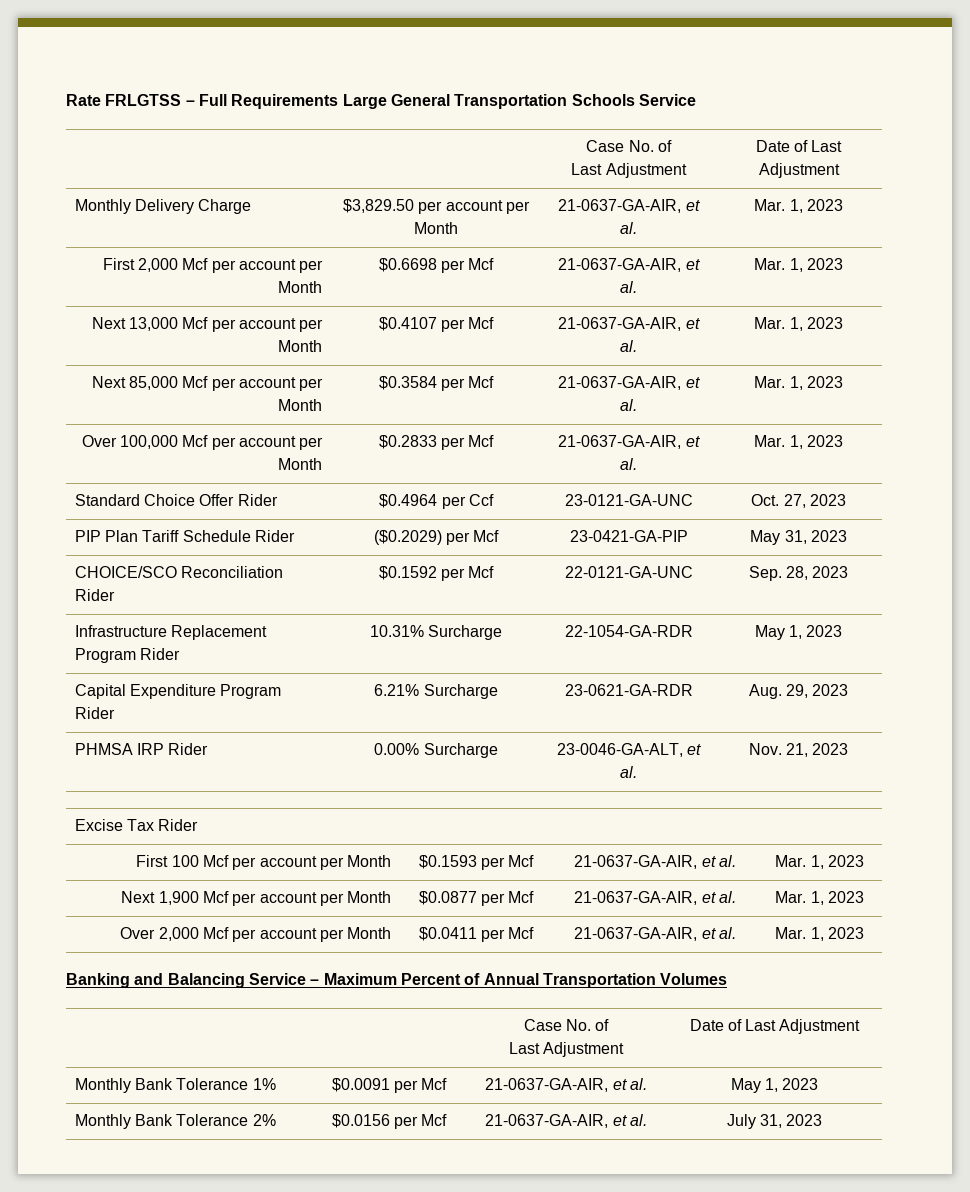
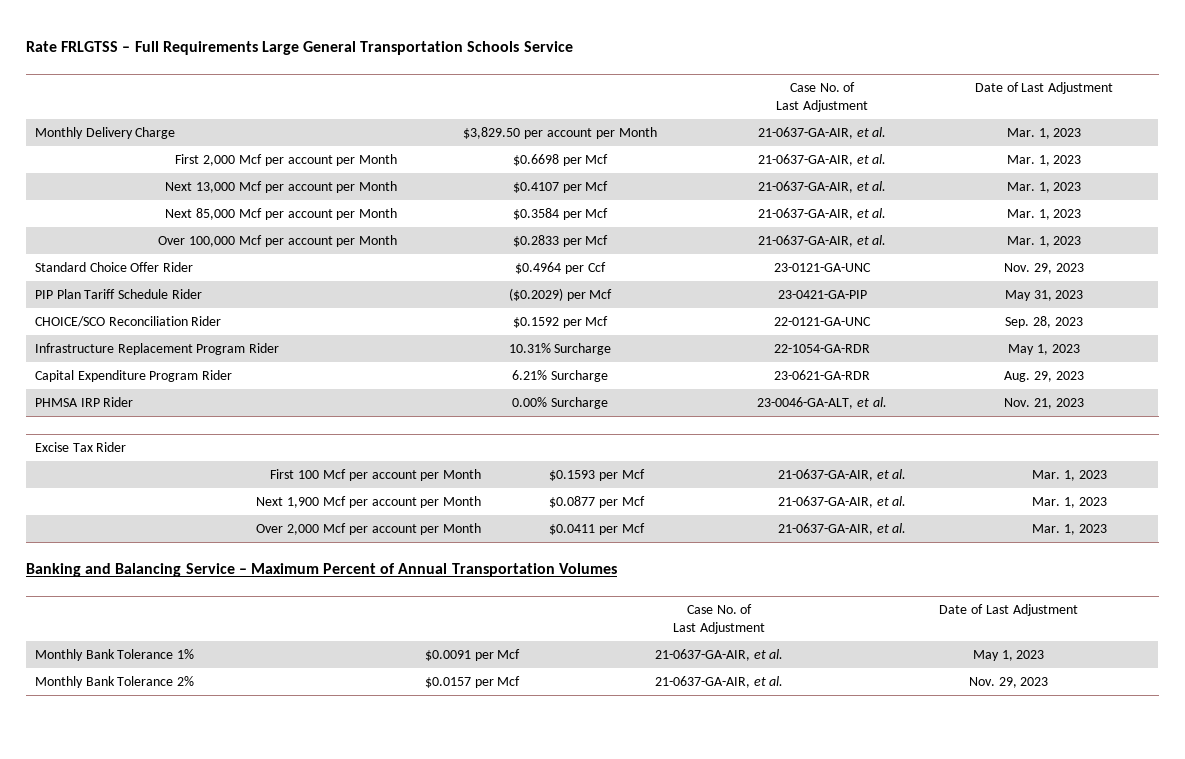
- Standard Choice Offer Rider | $0.4964 per Ccf | 23-0121-GA-UNC | Oct. 27, 2023
+ Standard Choice Offer Rider | $0.4964 per Ccf | 23-0121-GA-UNC | Nov. 29, 2023
- Monthly Bank Tolerance 2% | $0.0156 per Mcf | 21-0637-GA-AIR, et al. | July 31, 2023
+ Monthly Bank Tolerance 2% | $0.0157 per Mcf | 21-0637-GA-AIR, et al. | Nov. 29, 2023

